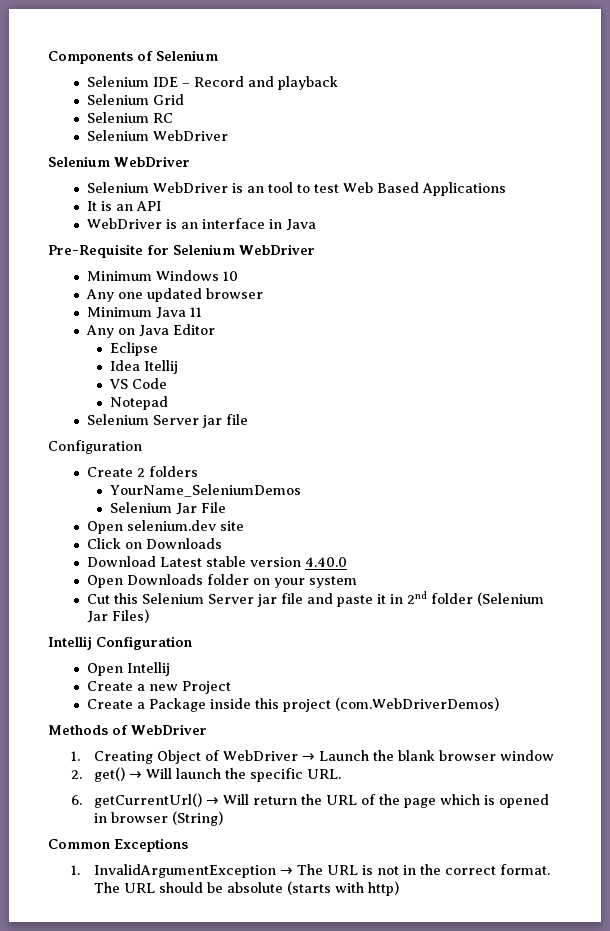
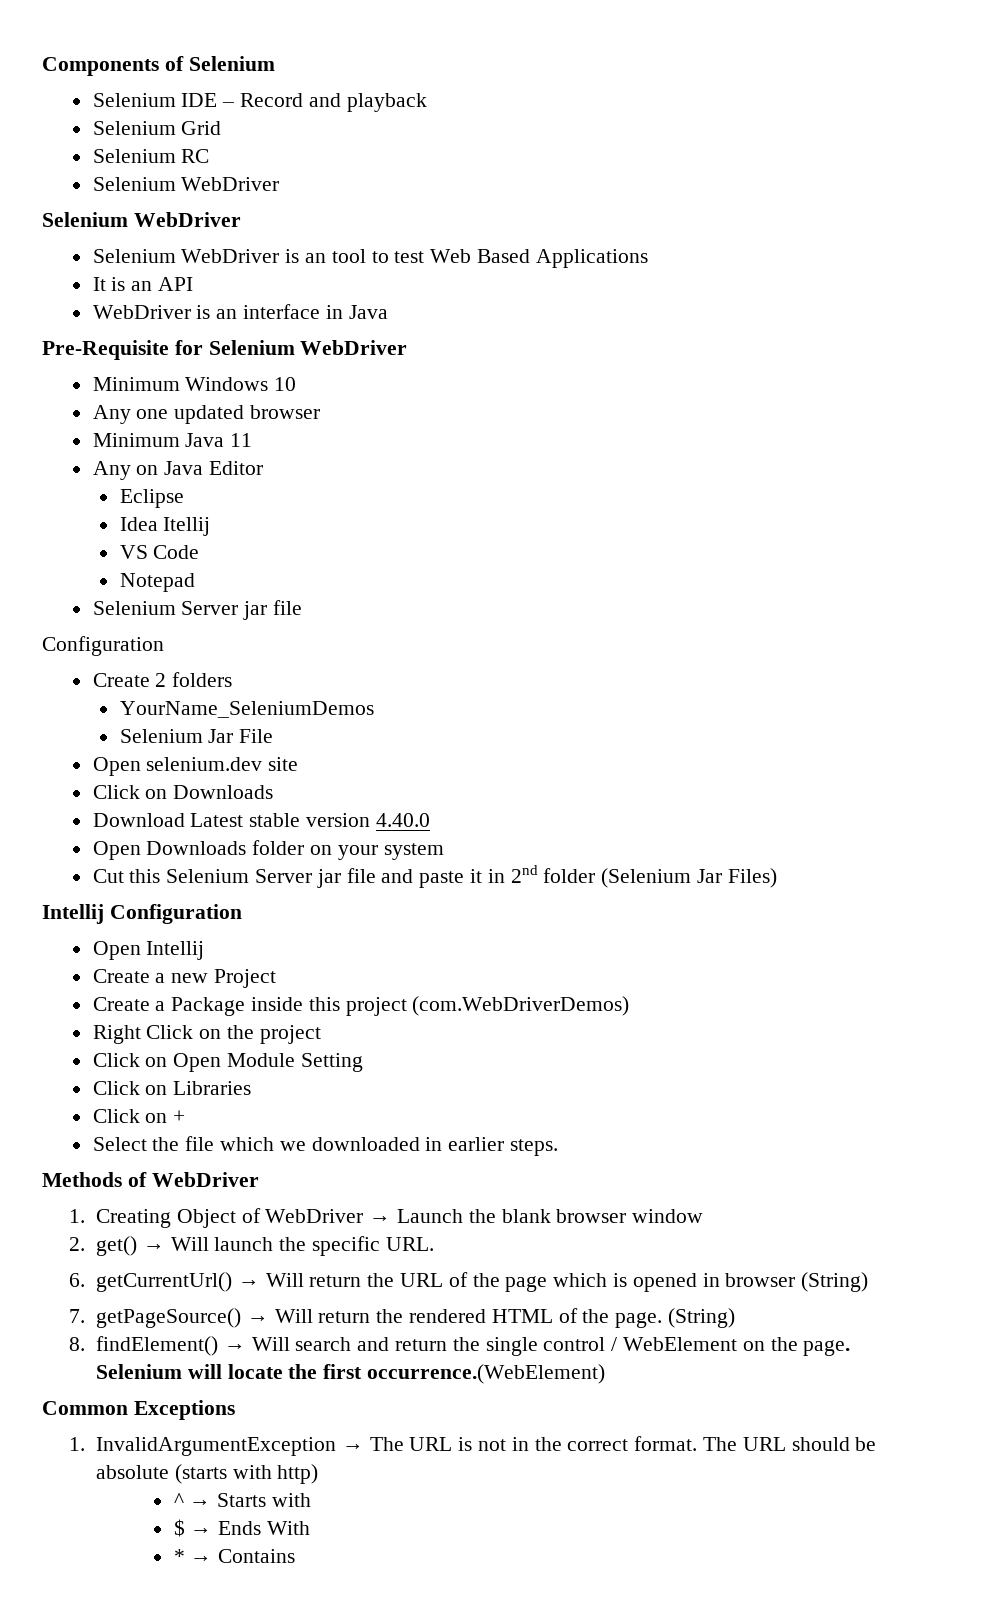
+ Right Click on the project
+ Click on Open Module Setting
+ Click on Libraries
+ Click on +
+ Select the file which we downloaded in earlier steps.
+ 7. getPageSource() → Will return the rendered HTML of the page. (String)
+ 8. findElement() → Will search and return the single control / WebElement on the page. Selenium will locate the first occurrence.(WebElement)
+ ^ → Starts with
+ $ → Ends With
+ * → Contains

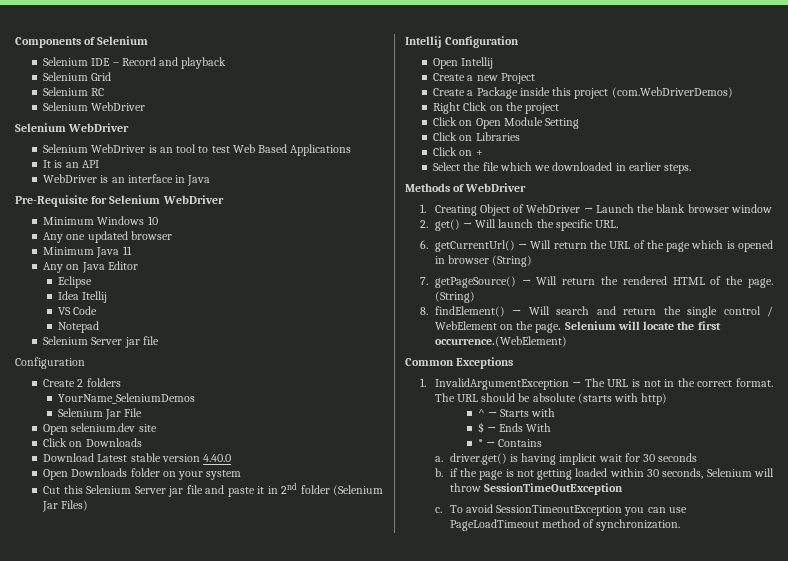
+ a. driver.get() is having implicit wait for 30 seconds
+ b. if the page is not getting loaded within 30 seconds, Selenium will throw SessionTimeOutException
+ c. To avoid SessionTimeoutException you can use PageLoadTimeout method of synchronization.

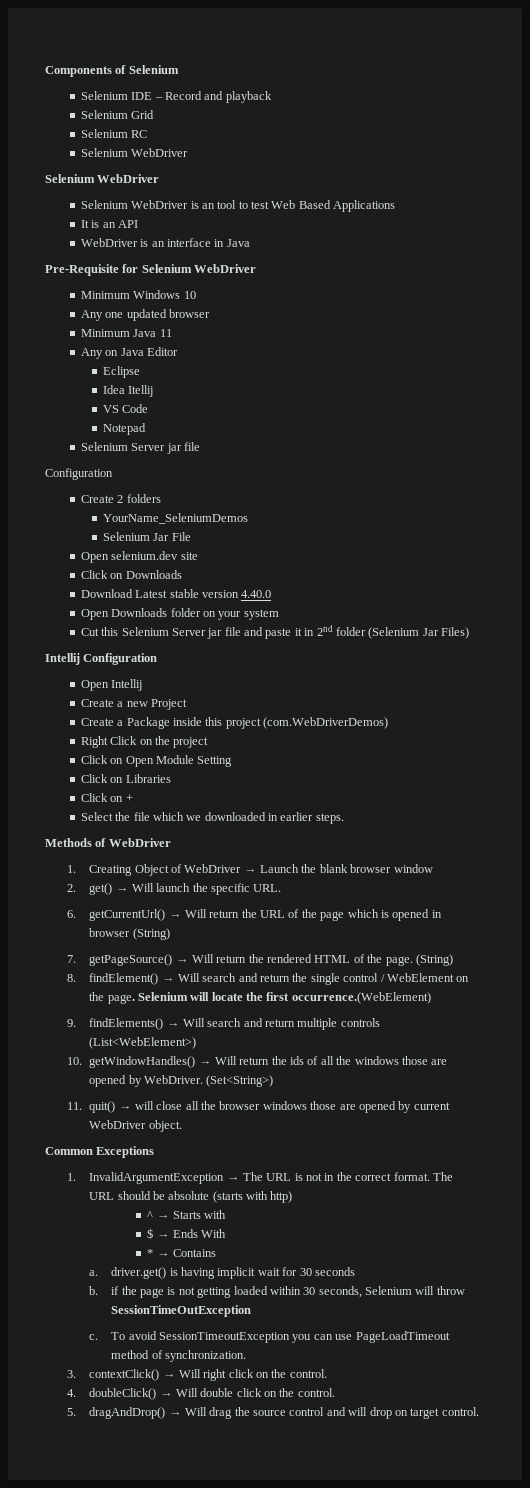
+ 9. findElements() → Will search and return multiple controls (List<WebElement>)
+ 10. getWindowHandles() → Will return the ids of all the windows those are opened by WebDriver. (Set<String>)
+ 11. quit() → will close all the browser windows those are opened by current WebDriver object.
+ 3. contextClick() → Will right click on the control.
+ 4. doubleClick() → Will double click on the control.
+ 5. dragAndDrop() → Will drag the source control and will drop on target control.

